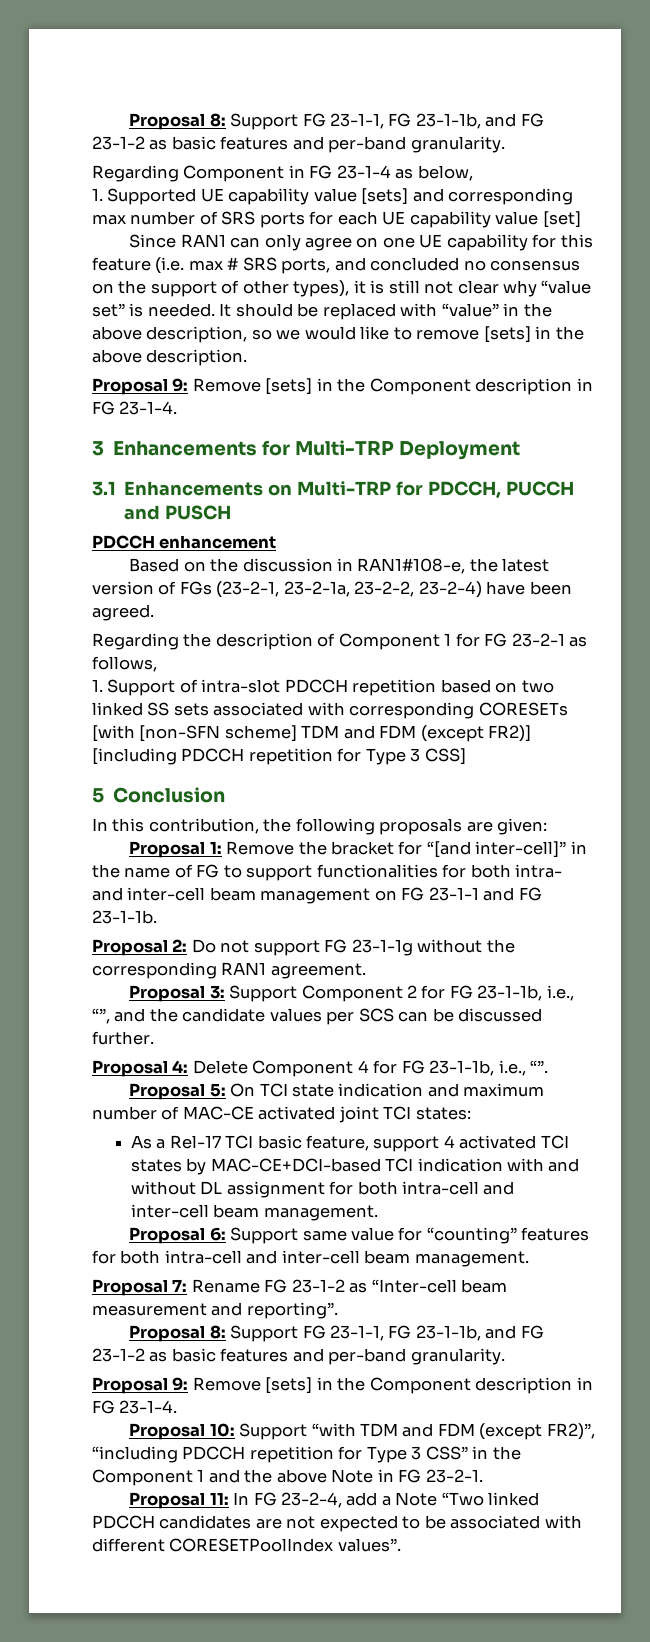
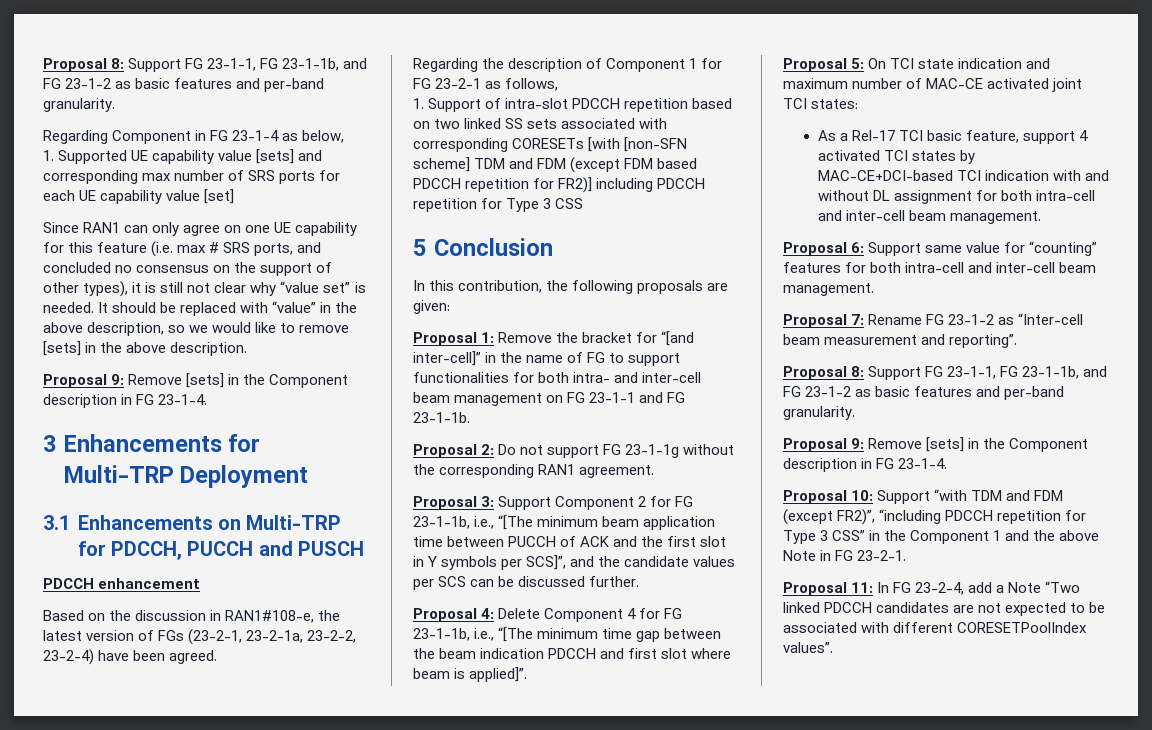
- 1. Support of intra-slot PDCCH repetition based on two linked SS sets associated with corresponding CORESETs [with [non-SFN scheme] TDM and FDM (except FR2)] [including PDCCH repetition for Type 3 CSS]
+ 1. Support of intra-slot PDCCH repetition based on two linked SS sets associated with corresponding CORESETs [with [non-SFN scheme] TDM and FDM (except FDM based PDCCH repetition for FR2)] including PDCCH repetition for Type 3 CSS
- Proposal 3: Support Component 2 for FG 23-1-1b, i.e., “”, and the candidate values per SCS can be discussed further.
+ Proposal 3: Support Component 2 for FG 23-1-1b, i.e., “[The minimum beam application time between PUCCH of ACK and the first slot in Y symbols per SCS]”, and the candidate values per SCS can be discussed further.
- Proposal 4: Delete Component 4 for FG 23-1-1b, i.e., “”.
+ Proposal 4: Delete Component 4 for FG 23-1-1b, i.e., “[The minimum time gap between the beam indication PDCCH and first slot where beam is applied]”.

